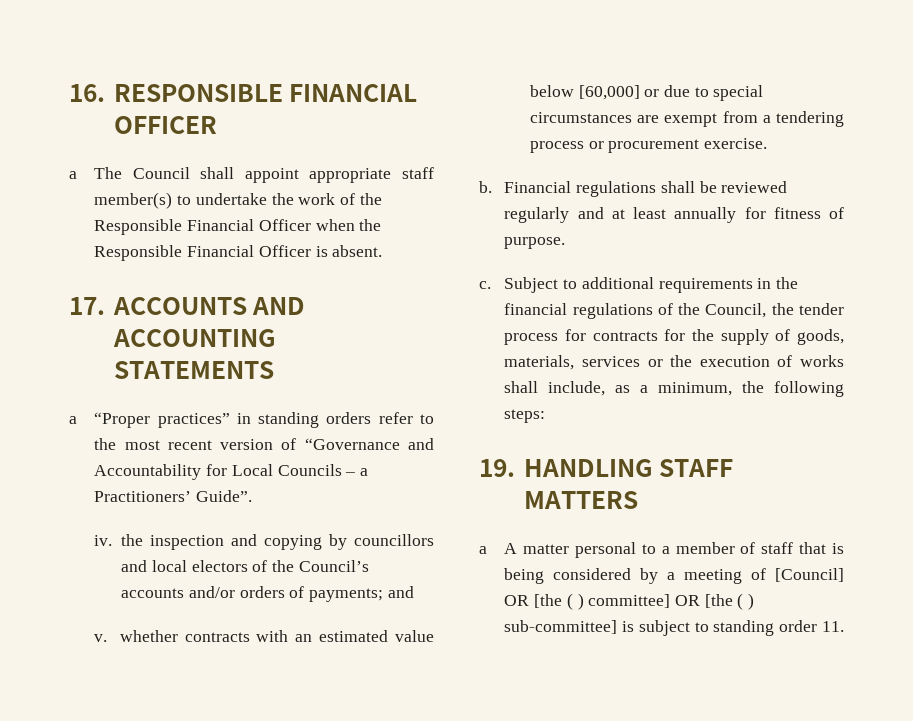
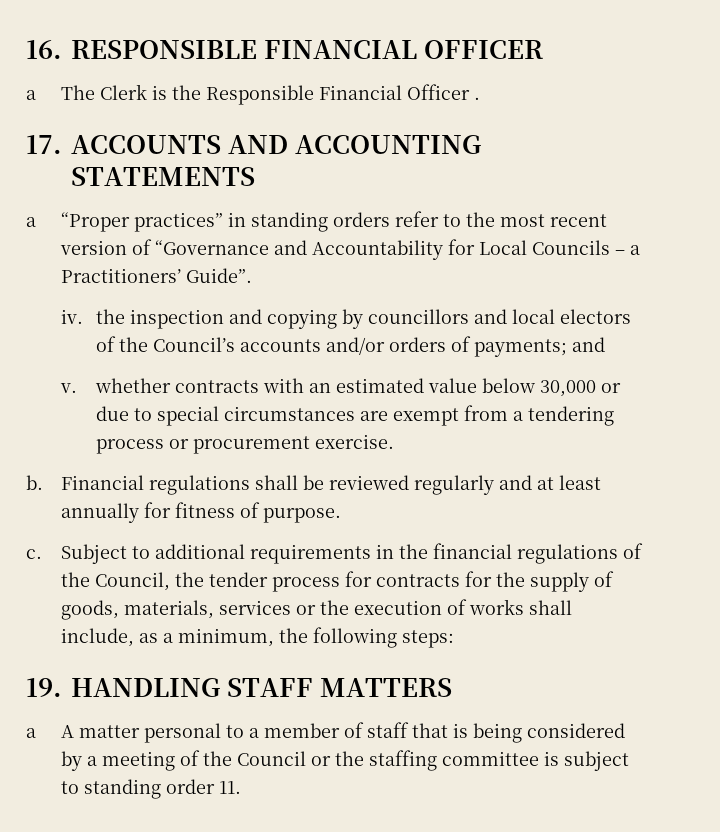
- a The Council shall appoint appropriate staff member(s) to undertake the work of the Responsible Financial Officer when the Responsible Financial Officer is absent.
+ a The Clerk is the Responsible Financial Officer .
- v. whether contracts with an estimated value below [60,000] or due to special circumstances are exempt from a tendering process or procurement exercise.
+ v. whether contracts with an estimated value below 30,000 or due to special circumstances are exempt from a tendering process or procurement exercise.
- a A matter personal to a member of staff that is being considered by a meeting of [Council] OR [the ( ) committee] OR [the ( ) sub-committee] is subject to standing order 11.
+ a A matter personal to a member of staff that is being considered by a meeting of the Council or the staffing committee is subject to standing order 11.

